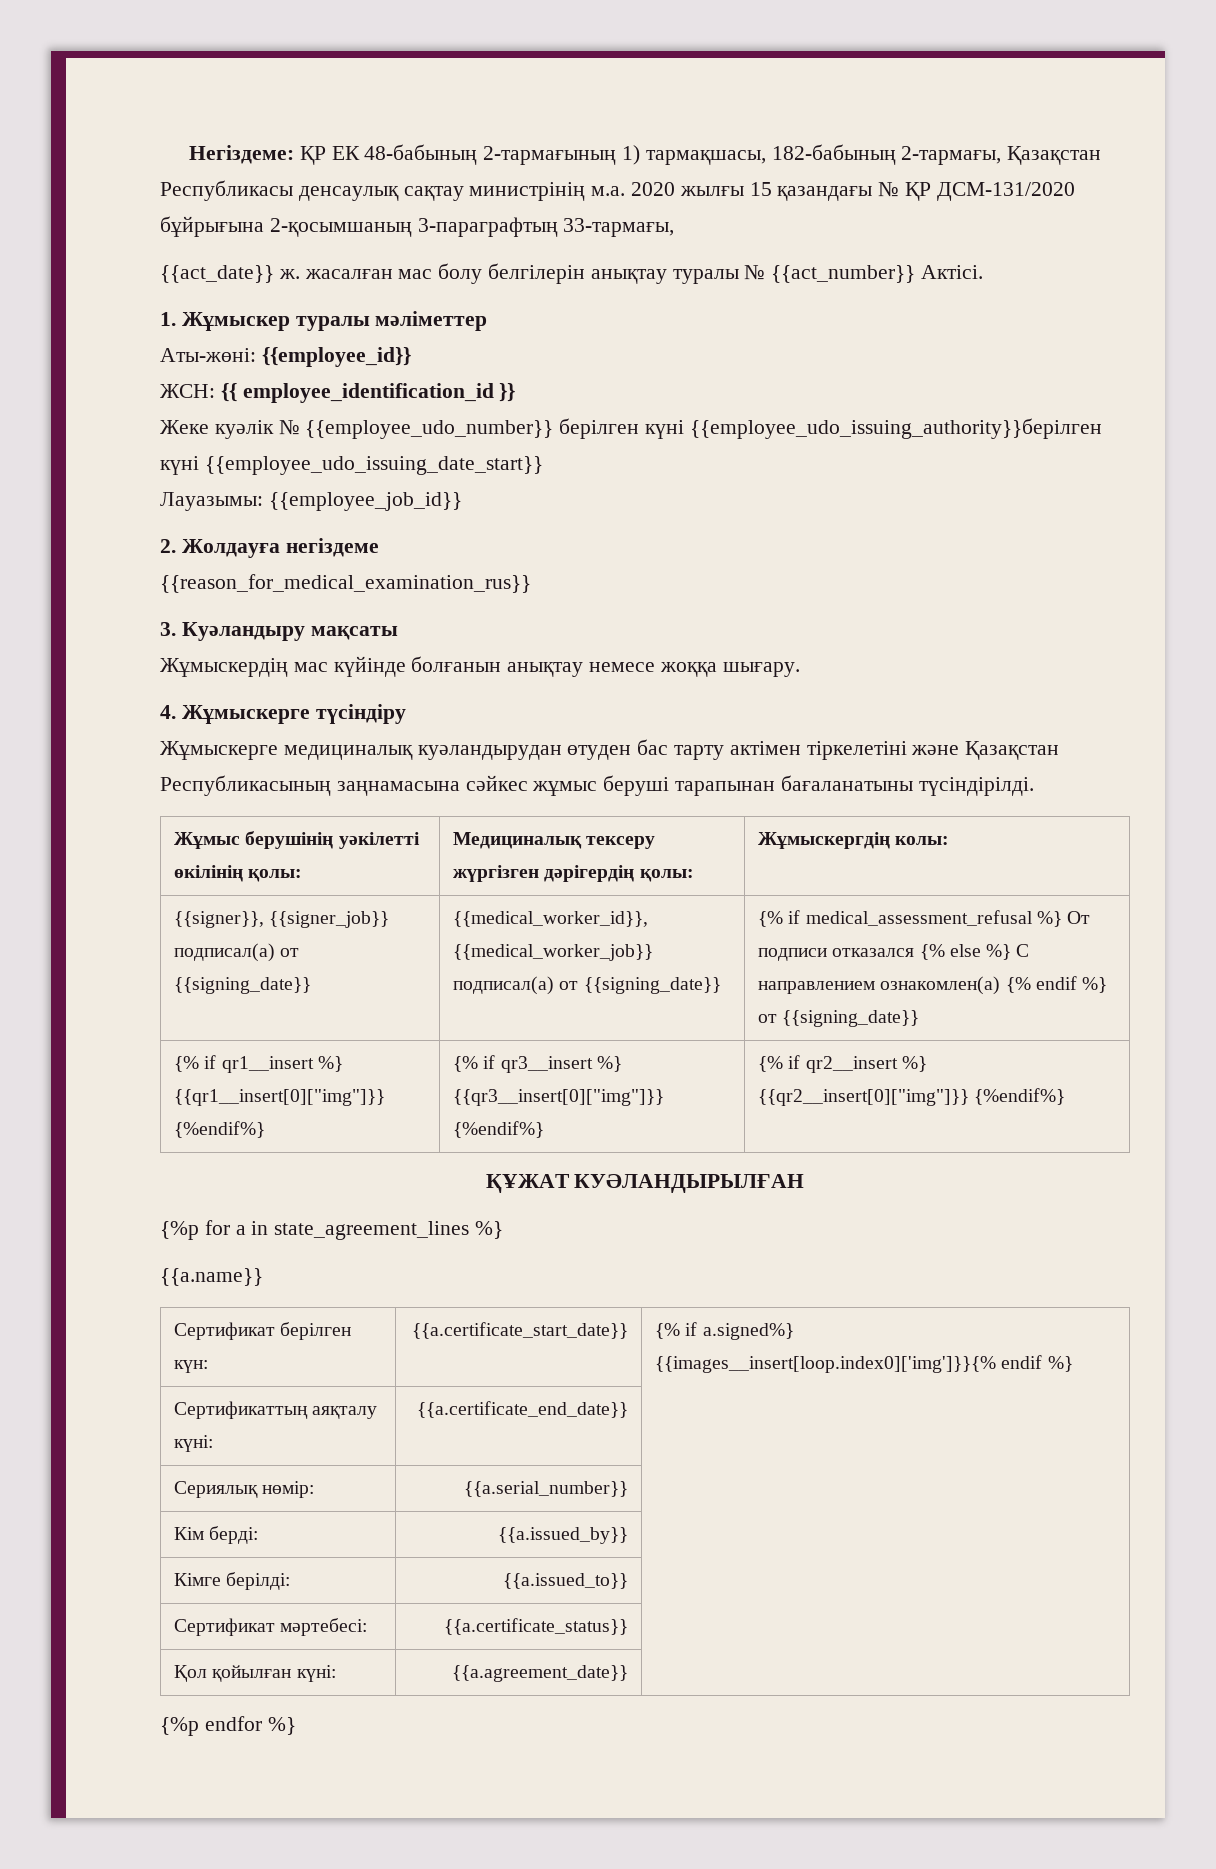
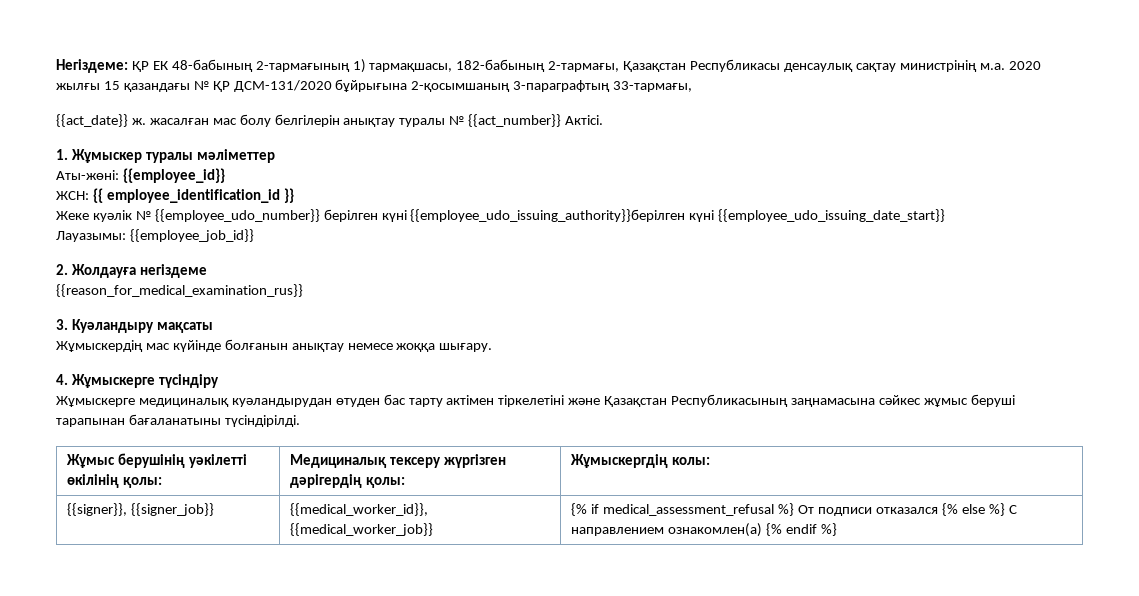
- {{signer}}, {{signer_job}} подписал(а) от {{signing_date}} | {{medical_worker_id}}, {{medical_worker_job}} подписал(а) от {{signing_date}} | {% if medical_assessment_refusal %} От подписи отказался {% else %} С направлением ознакомлен(а) {% endif %} от {{signing_date}}
- {% if qr1__insert %} {{qr1__insert[0]["img"]}} {%endif%} | {% if qr3__insert %} {{qr3__insert[0]["img"]}} {%endif%} | {% if qr2__insert %} {{qr2__insert[0]["img"]}} {%endif%}
- ҚҰЖАТ КУӘЛАНДЫРЫЛҒАН
- {%p for a in state_agreement_lines %}
- {{a.name}}
- Сертификат берілген күн: | {{a.certificate_start_date}} | {% if a.signed%} {{images__insert[loop.index0]['img']}}{% endif %}
- Сертификаттың аяқталу күні: | {{a.certificate_end_date}} |
- Сериялық нөмір: | {{a.serial_number}} |
- Кім берді: | {{a.issued_by}} |
- Кімге берілді: | {{a.issued_to}} |
- Сертификат мәртебесі: | {{a.certificate_status}} |
- Қол қойылған күні: | {{a.agreement_date}} |
- {%p endfor %}
+ {{signer}}, {{signer_job}} | {{medical_worker_id}}, {{medical_worker_job}} | {% if medical_assessment_refusal %} От подписи отказался {% else %} С направлением ознакомлен(а) {% endif %}

